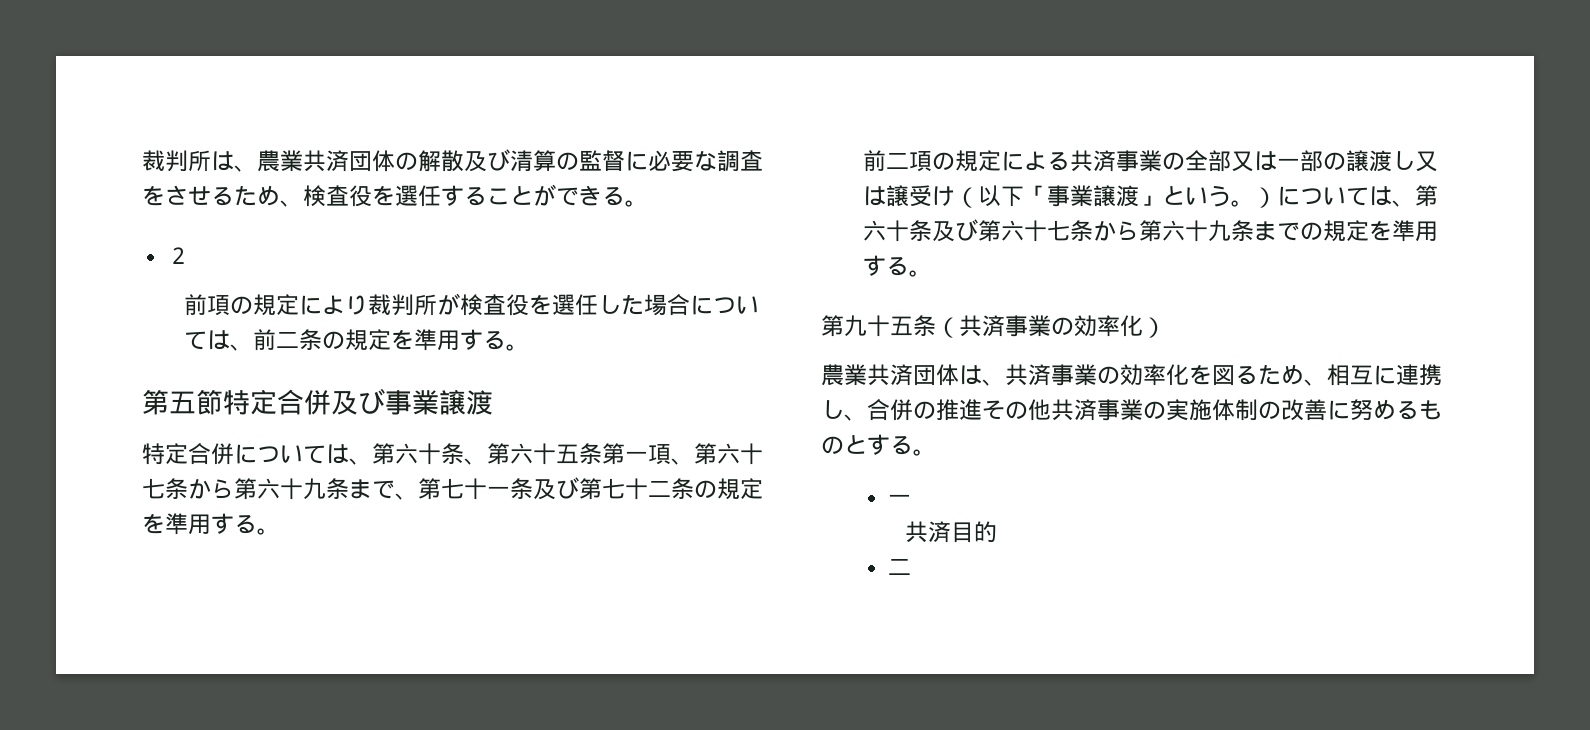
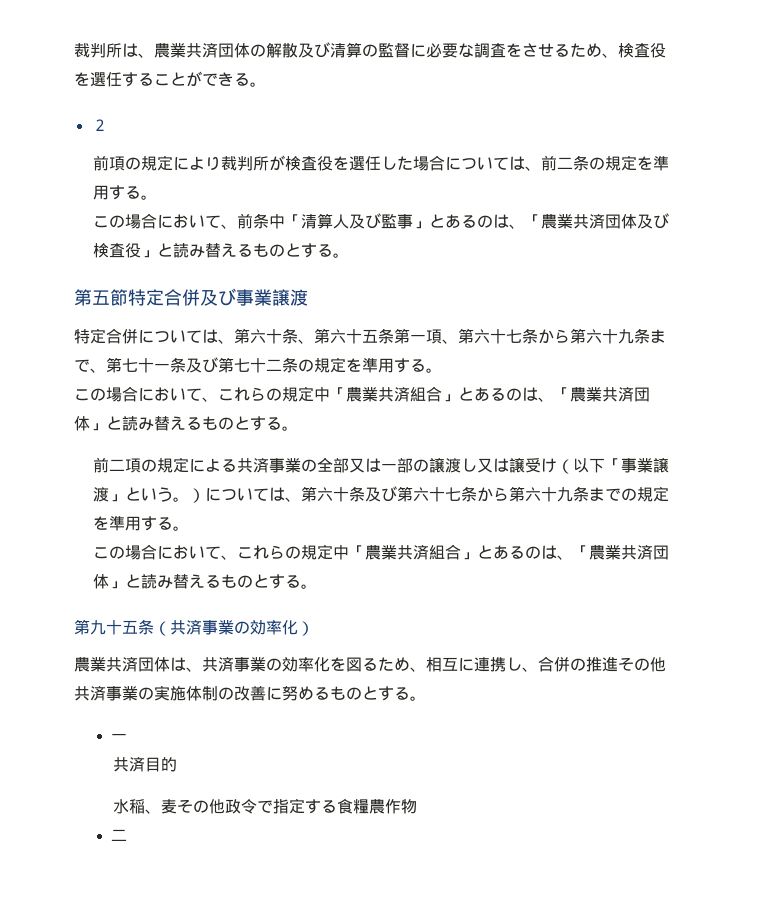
+ この場合において、前条中「清算人及び監事」とあるのは、「農業共済団体及び検査役」と読み替えるものとする。
  特定合併については、第六十条、第六十五条第一項、第六十七条から第六十九条まで、第七十一条及び第七十二条の規定を準用する。
+ この場合において、これらの規定中「農業共済組合」とあるのは、「農業共済団体」と読み替えるものとする。
  前二項の規定による共済事業の全部又は一部の譲渡し又は譲受け（以下「事業譲渡」という。）については、第六十条及び第六十七条から第六十九条までの規定を準用する。
+ この場合において、これらの規定中「農業共済組合」とあるのは、「農業共済団体」と読み替えるものとする。
+ 水稲、麦その他政令で指定する食糧農作物

